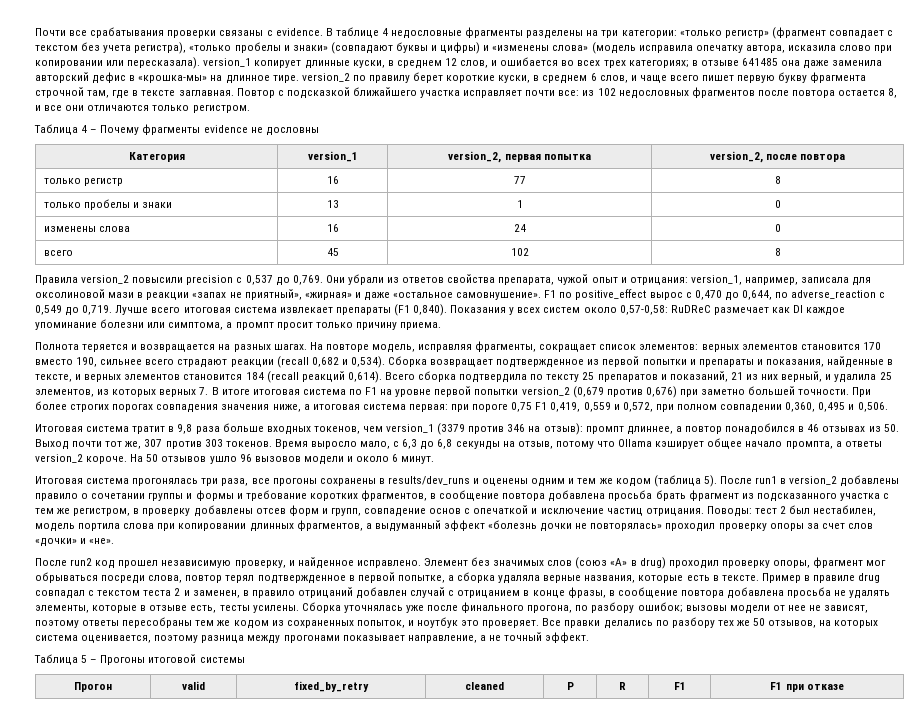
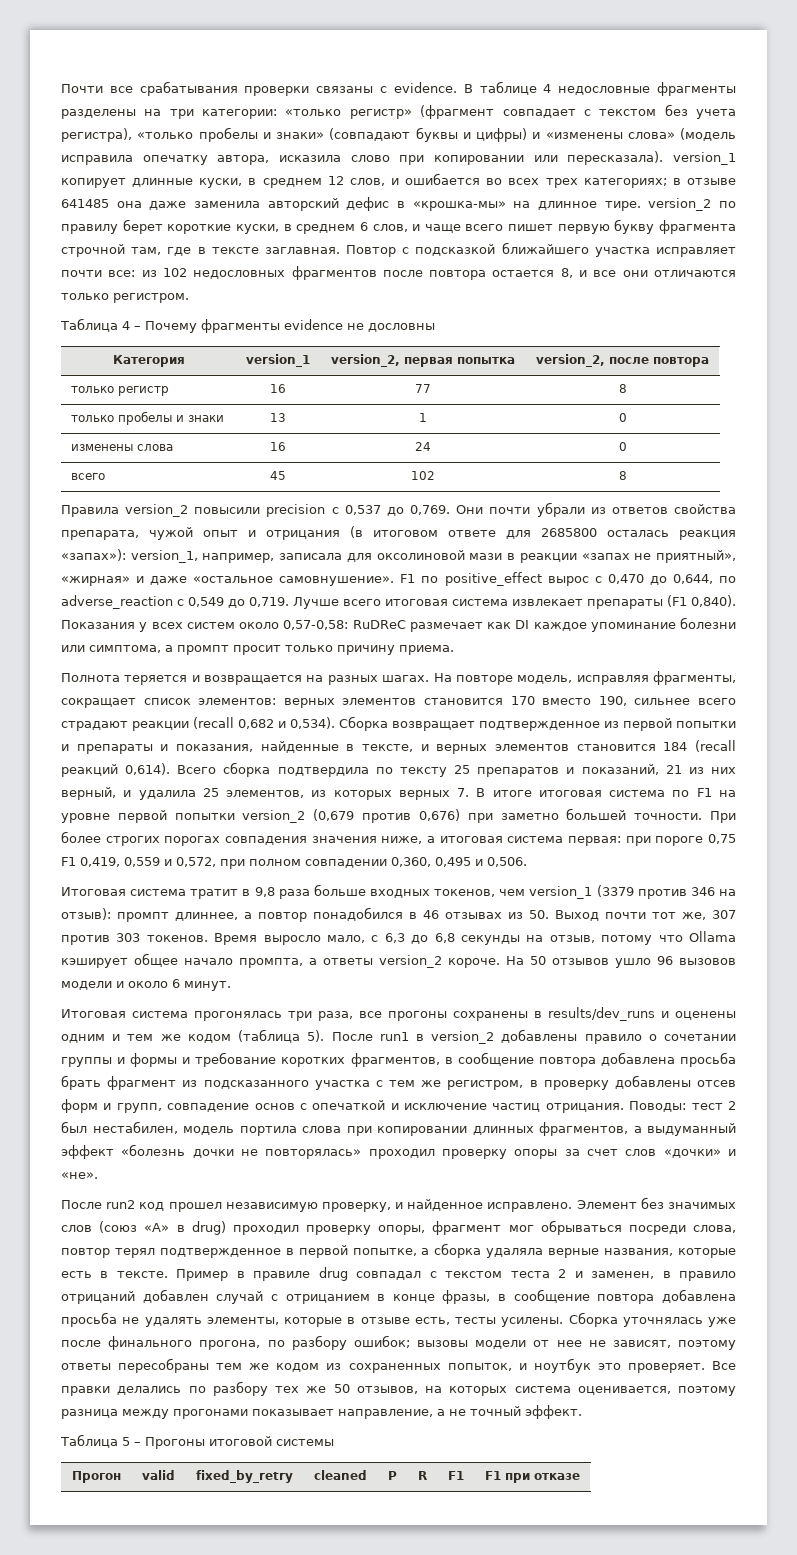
- Они убрали из ответов свойства препарата, чужой опыт и отрицания: version_1, например, записала для оксолиновой мази в реакции «запах не приятный», «жирная» и даже «остальное самовнушение».
+ Они почти убрали из ответов свойства препарата, чужой опыт и отрицания (в итоговом ответе для 2685800 осталась реакция «запах»): version_1, например, записала для оксолиновой мази в реакции «запах не приятный», «жирная» и даже «остальное самовнушение».

